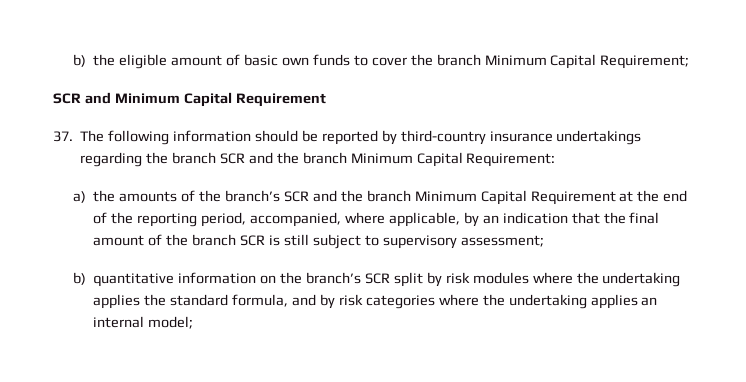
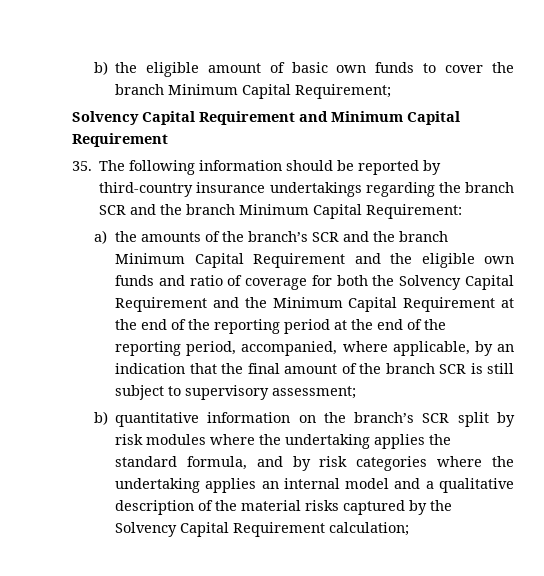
- SCR and Minimum Capital Requirement
+ Solvency Capital Requirement and Minimum Capital Requirement
- 37. The following information should be reported by third-country insurance undertakings regarding the branch SCR and the branch Minimum Capital Requirement:
+ 35. The following information should be reported by third-country insurance undertakings regarding the branch SCR and the branch Minimum Capital Requirement:
- a) the amounts of the branch’s SCR and the branch Minimum Capital Requirement at the end of the reporting period, accompanied, where applicable, by an indication that the final amount of the branch SCR is still subject to supervisory assessment;
+ a) the amounts of the branch’s SCR and the branch Minimum Capital Requirement and the eligible own funds and ratio of coverage for both the Solvency Capital Requirement and the Minimum Capital Requirement at the end of the reporting period at the end of the reporting period, accompanied, where applicable, by an indication that the final amount of the branch SCR is still subject to supervisory assessment;
- b) quantitative information on the branch’s SCR split by risk modules where the undertaking applies the standard formula, and by risk categories where the undertaking applies an internal model;
+ b) quantitative information on the branch’s SCR split by risk modules where the undertaking applies the standard formula, and by risk categories where the undertaking applies an internal model and a qualitative description of the material risks captured by the Solvency Capital Requirement calculation;

